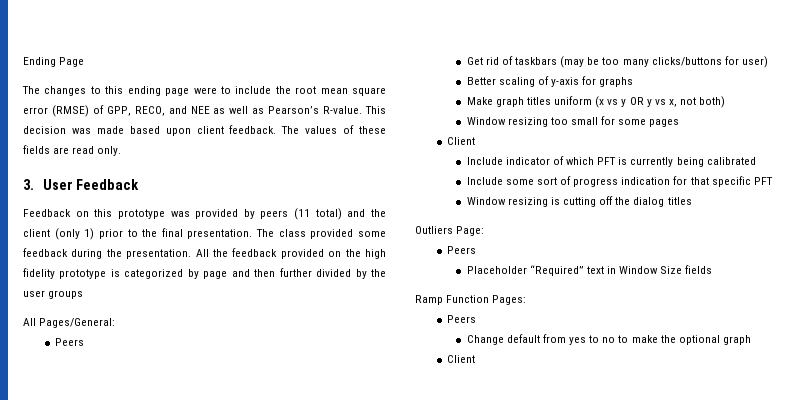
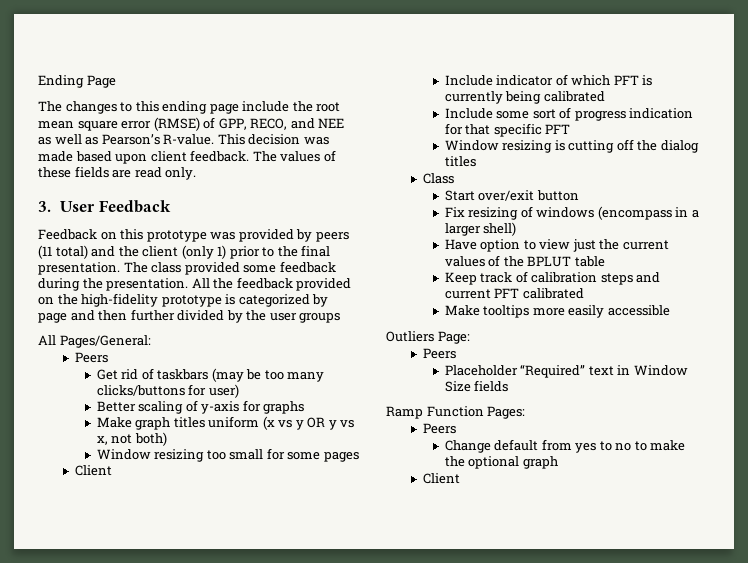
- The changes to this ending page were to include the root mean square error (RMSE) of GPP, RECO, and NEE as well as Pearson’s R-value.
+ The changes to this ending page include the root mean square error (RMSE) of GPP, RECO, and NEE as well as Pearson’s R-value.
- All the feedback provided on the high fidelity prototype is categorized by page and then further divided by the user groups
+ All the feedback provided on the high-fidelity prototype is categorized by page and then further divided by the user groups
+ Class
+ Start over/exit button
+ Fix resizing of windows (encompass in a larger shell)
+ Have option to view just the current values of the BPLUT table
+ Keep track of calibration steps and current PFT calibrated
+ Make tooltips more easily accessible

